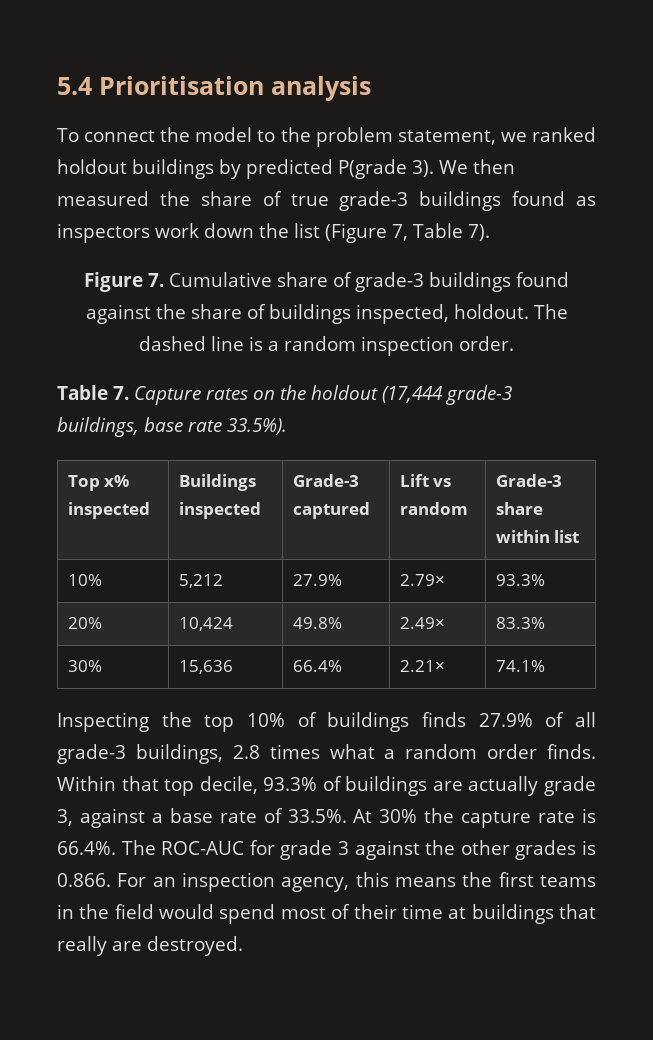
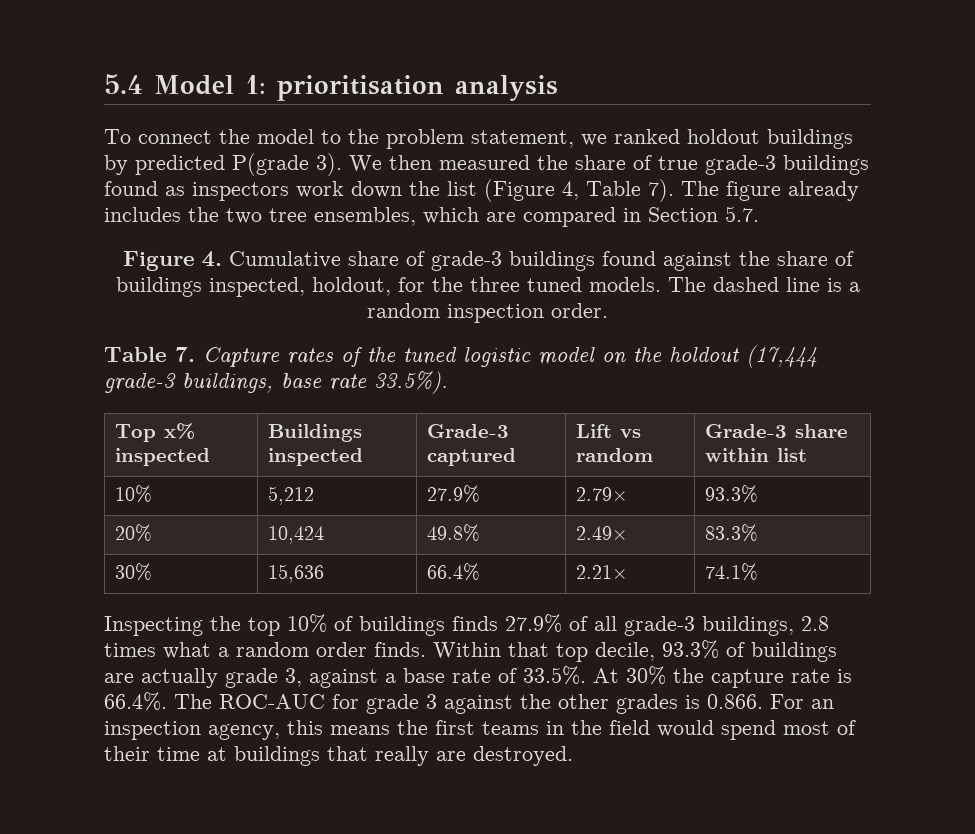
- 5.4 Prioritisation analysis
+ 5.4 Model 1: prioritisation analysis
- We then measured the share of true grade-3 buildings found as inspectors work down the list (Figure 7, Table 7).
+ We then measured the share of true grade-3 buildings found as inspectors work down the list (Figure 4, Table 7). The figure already includes the two tree ensembles, which are compared in Section 5.7.
- Figure 7. Cumulative share of grade-3 buildings found against the share of buildings inspected, holdout.
+ Figure 4. Cumulative share of grade-3 buildings found against the share of buildings inspected, holdout, for the three tuned models.
- Table 7. Capture rates on the holdout (17,444 grade-3 buildings, base rate 33.5%).
+ Table 7. Capture rates of the tuned logistic model on the holdout (17,444 grade-3 buildings, base rate 33.5%).

